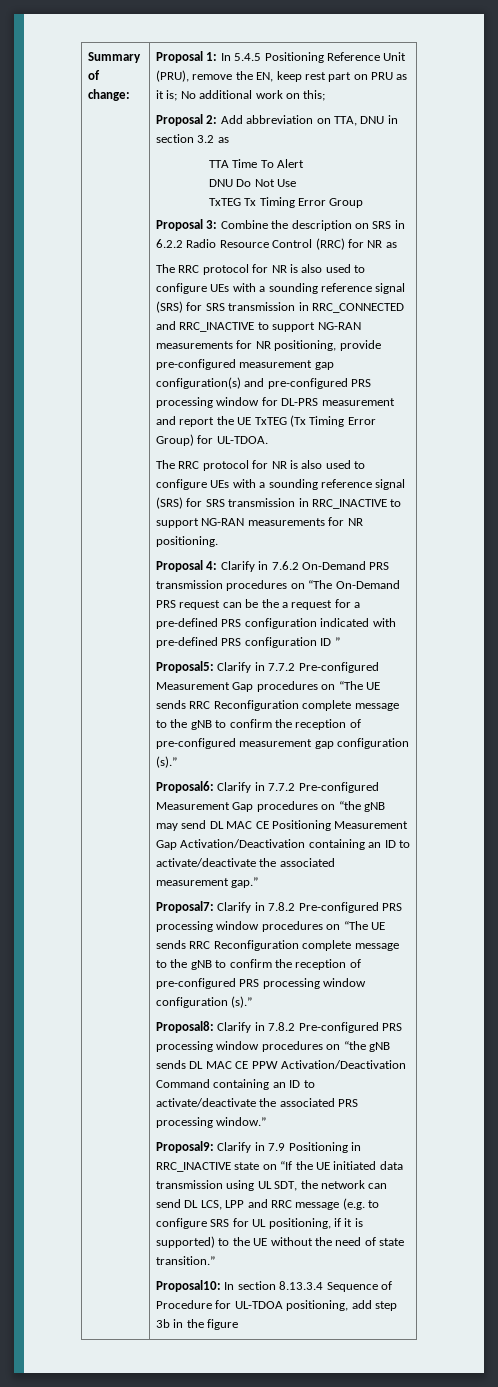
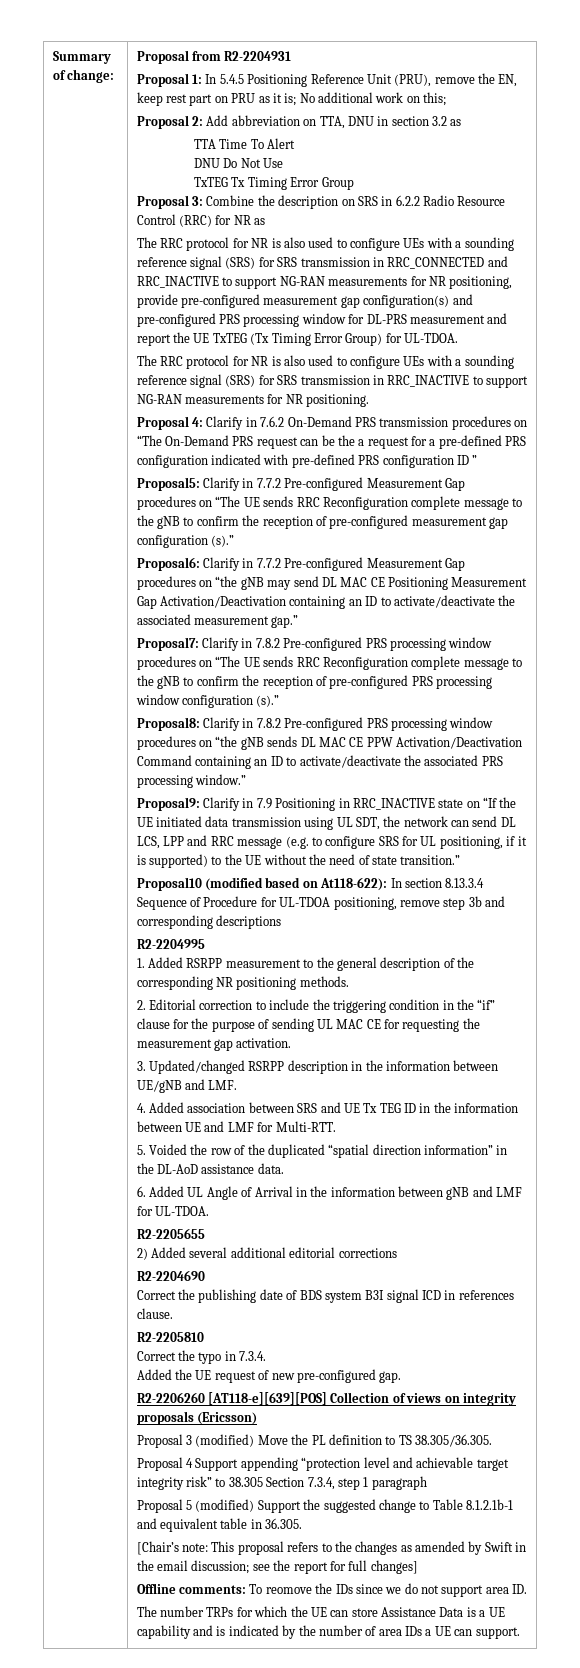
+ Proposal from R2-2204931
- Proposal10: In section 8.13.3.4 Sequence of Procedure for UL-TDOA positioning, add step 3b in the figure
+ Proposal10 (modified based on At118-622): In section 8.13.3.4 Sequence of Procedure for UL-TDOA positioning, remove step 3b and corresponding descriptions
+ R2-2204995
+ 1. Added RSRPP measurement to the general description of the corresponding NR positioning methods.
+ 2. Editorial correction to include the triggering condition in the “if” clause for the purpose of sending UL MAC CE for requesting the measurement gap activation.
+ 3. Updated/changed RSRPP description in the information between UE/gNB and LMF.
+ 4. Added association between SRS and UE Tx TEG ID in the information between UE and LMF for Multi-RTT.
+ 5. Voided the row of the duplicated “spatial direction information” in the DL-AoD assistance data.
+ 6. Added UL Angle of Arrival in the information between gNB and LMF for UL-TDOA.
+ R2-2205655
+ 2) Added several additional editorial corrections
+ R2-2204690
+ Correct the publishing date of BDS system B3I signal ICD in references clause.
+ R2-2205810
+ Correct the typo in 7.3.4.
+ Added the UE request of new pre-configured gap.
+ R2-2206260 [AT118-e][639][POS] Collection of views on integrity proposals (Ericsson)
+ Proposal 3 (modified) Move the PL definition to TS 38.305/36.305.
+ Proposal 4 Support appending “protection level and achievable target integrity risk” to 38.305 Section 7.3.4, step 1 paragraph
+ Proposal 5 (modified) Support the suggested change to Table 8.1.2.1b-1 and equivalent table in 36.305.
+ [Chair’s note: This proposal refers to the changes as amended by Swift in the email discussion; see the report for full changes]
+ Offline comments: To reomove the IDs since we do not support area ID.
+ The number TRPs for which the UE can store Assistance Data is a UE capability and is indicated by the number of area IDs a UE can support.

